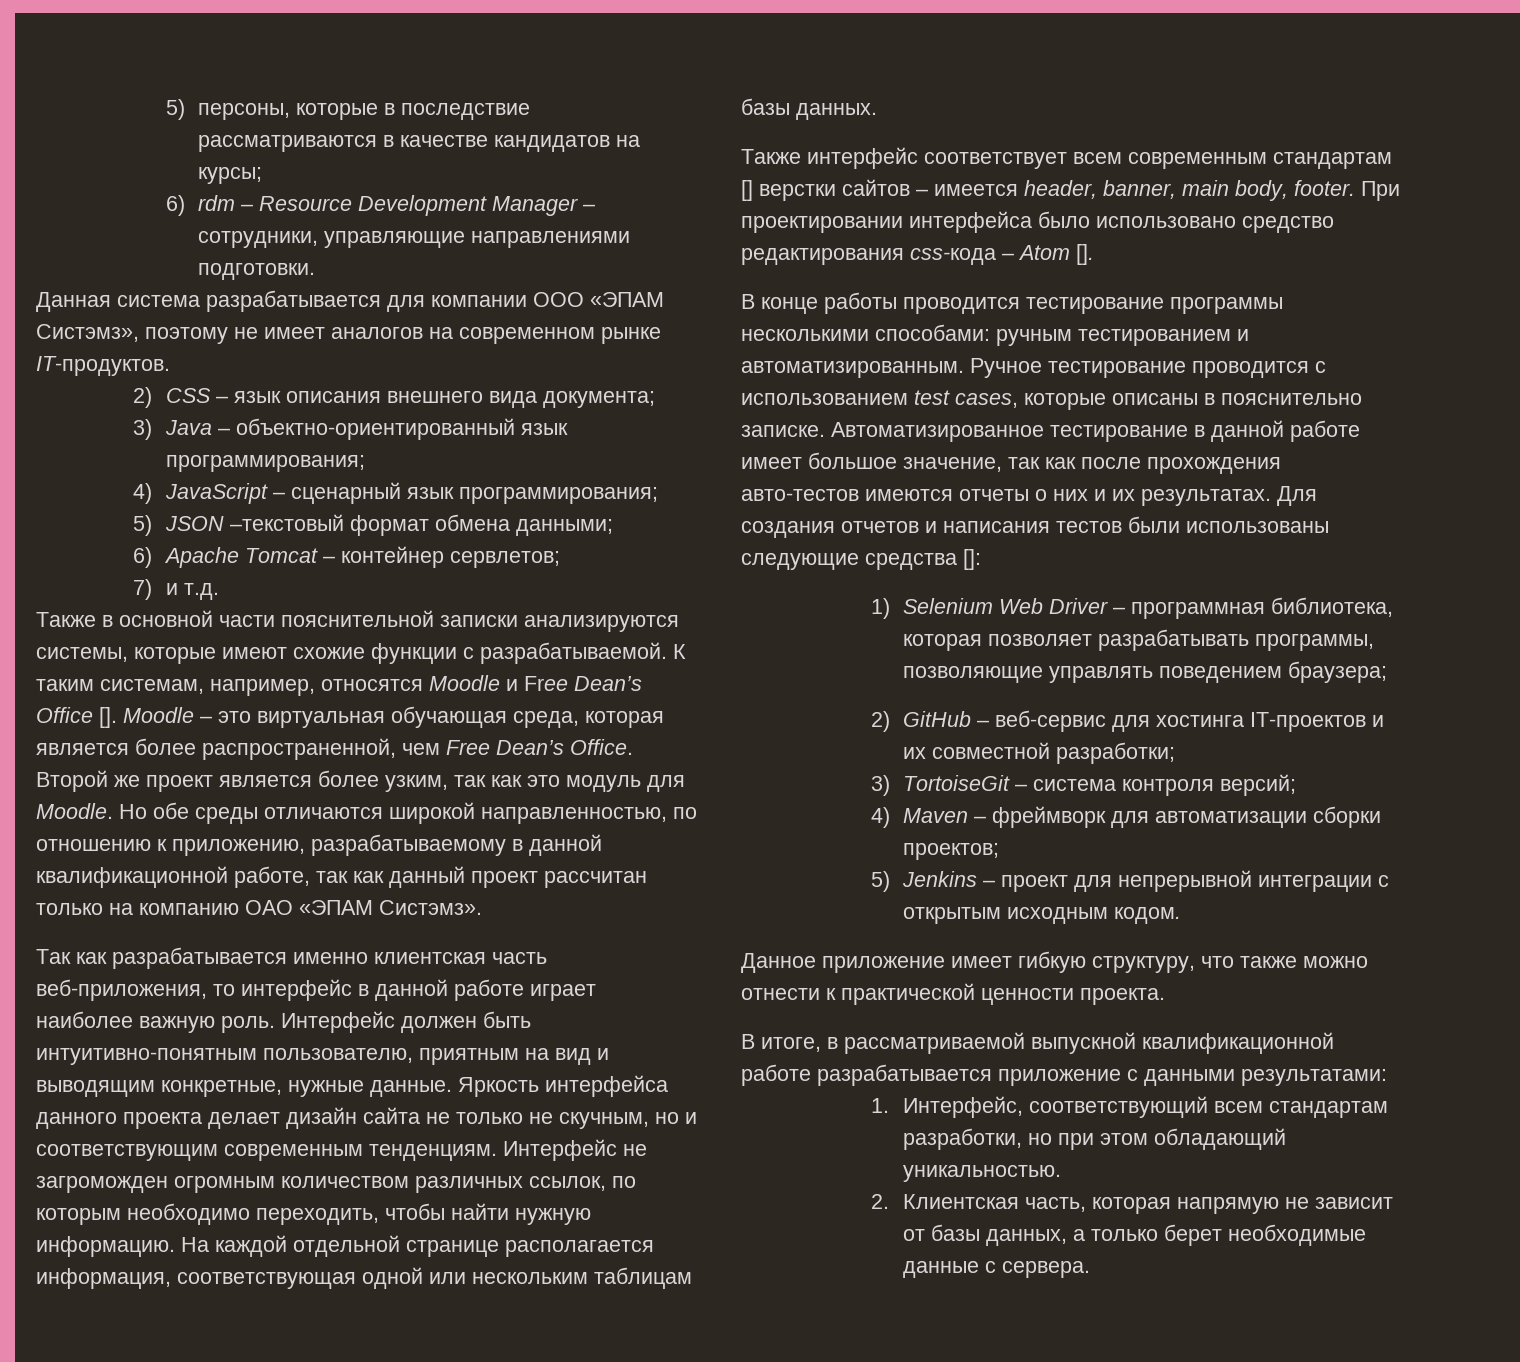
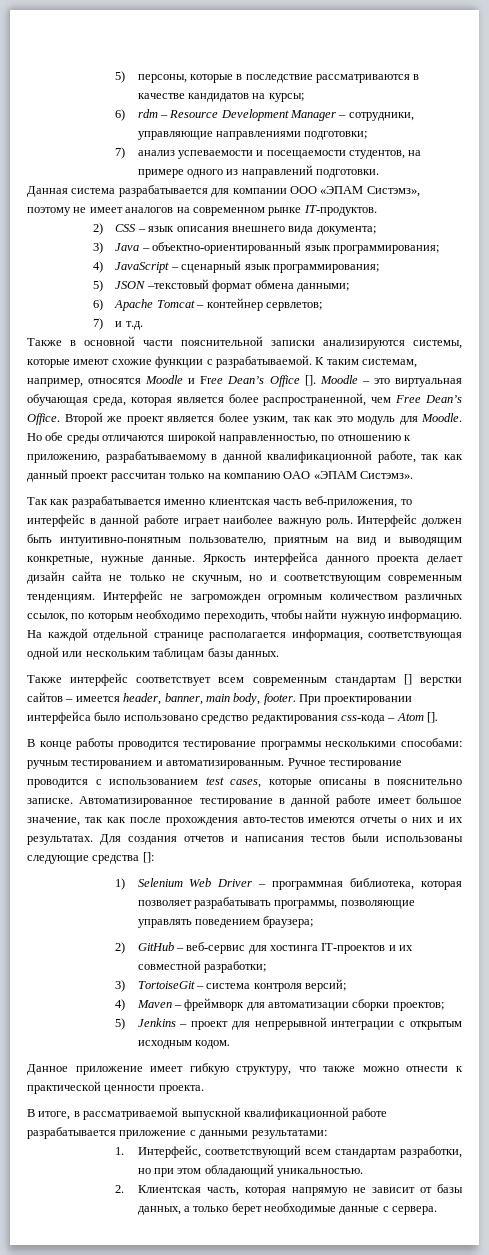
- 6) rdm – Resource Development Manager – сотрудники, управляющие направлениями подготовки.
+ 6) rdm – Resource Development Manager – сотрудники, управляющие направлениями подготовки;
+ 7) анализ успеваемости и посещаемости студентов, на примере одного из направлений подготовки.

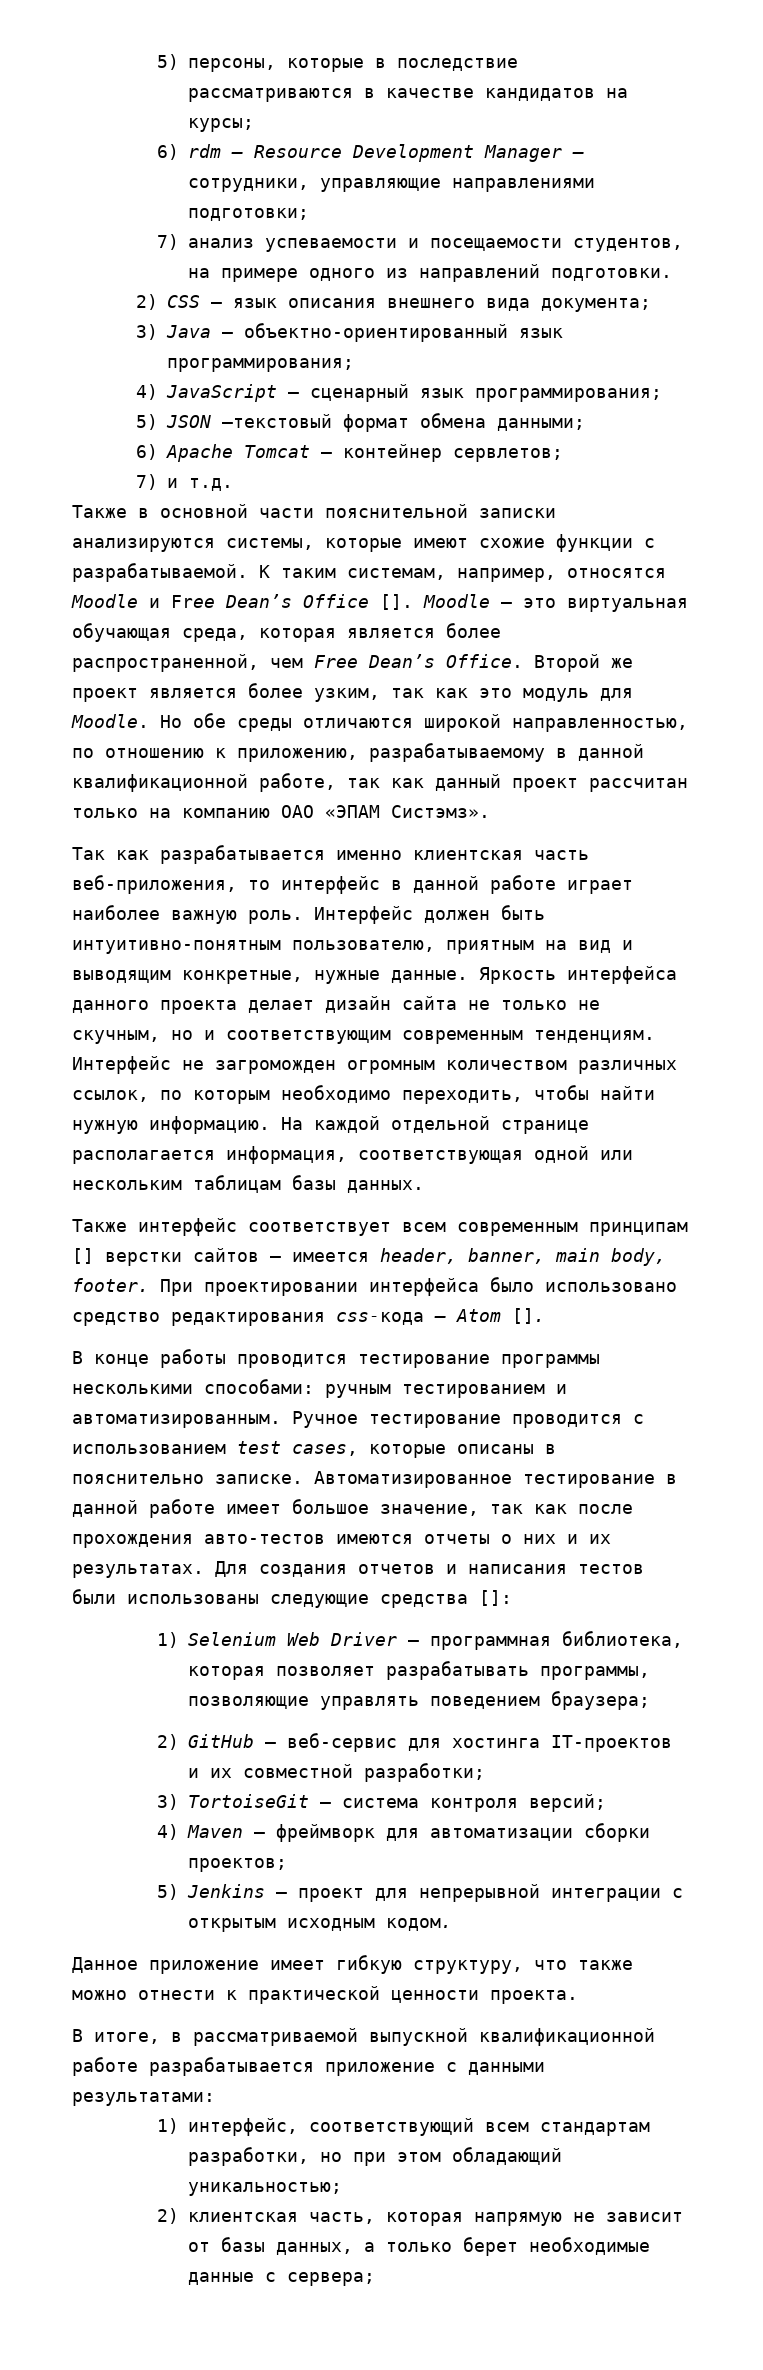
- Данная система разрабатывается для компании ООО «ЭПАМ Систэмз», поэтому не имеет аналогов на современном рынке IT-продуктов.
- Также интерфейс соответствует всем современным стандартам [] верстки сайтов – имеется header, banner, main body, footer.
+ Также интерфейс соответствует всем современным принципам [] верстки сайтов – имеется header, banner, main body, footer.
- 1. Интерфейс, соответствующий всем стандартам разработки, но при этом обладающий уникальностью.
- 2. Клиентская часть, которая напрямую не зависит от базы данных, а только берет необходимые данные с сервера.
+ 1) интерфейс, соответствующий всем стандартам разработки, но при этом обладающий уникальностью;
+ 2) клиентская часть, которая напрямую не зависит от базы данных, а только берет необходимые данные с сервера;

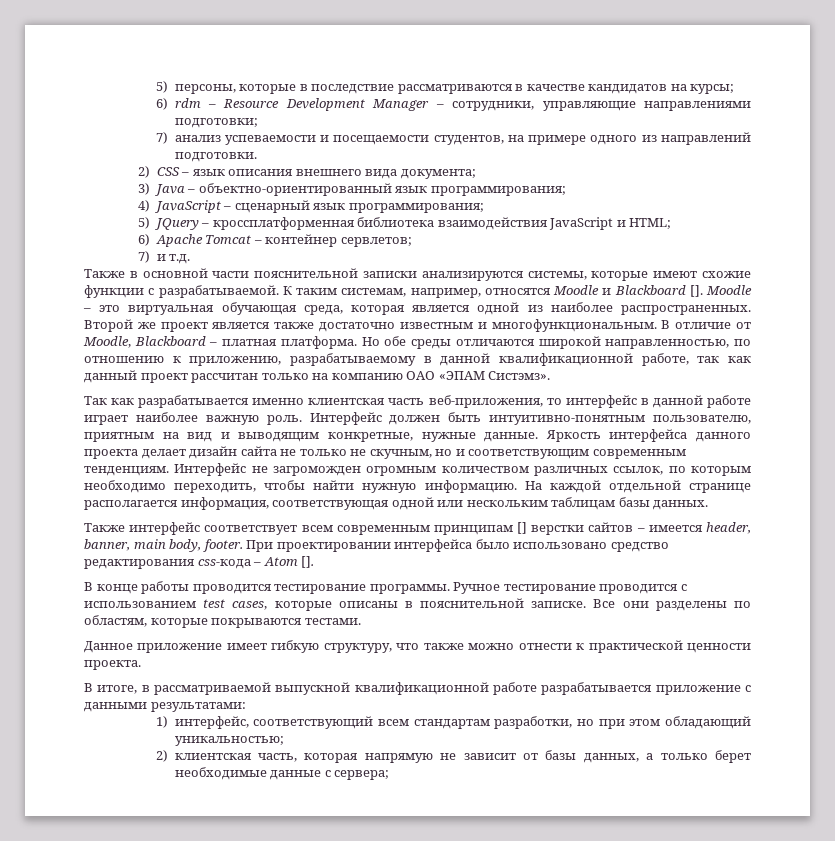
- 5) JSON –текстовый формат обмена данными;
+ 5) JQuery – кроссплатформенная библиотека взаимодействия JavaScript и HTML;
- К таким системам, например, относятся Moodle и Free Dean’s Office [].
+ К таким системам, например, относятся Moodle и Blackboard [].
- Moodle – это виртуальная обучающая среда, которая является более распространенной, чем Free Dean’s Office. Второй же проект является более узким, так как это модуль для Moodle.
+ Moodle – это виртуальная обучающая среда, которая является одной из наиболее распространенных. Второй же проект является также достаточно известным и многофункциональным. В отличие от Moodle, Blackboard – платная платформа.
- В конце работы проводится тестирование программы несколькими способами: ручным тестированием и автоматизированным.
+ В конце работы проводится тестирование программы.
- Ручное тестирование проводится с использованием test cases, которые описаны в пояснительно записке. Автоматизированное тестирование в данной работе имеет большое значение, так как после прохождения авто-тестов имеются отчеты о них и их результатах. Для создания отчетов и написания тестов были использованы следующие средства []:
- 1) Selenium Web Driver – программная библиотека, которая позволяет разрабатывать программы, позволяющие управлять поведением браузера;
- 2) GitHub – веб-сервис для хостинга IT-проектов и их совместной разработки;
- 3) TortoiseGit – система контроля версий;
- 4) Maven – фреймворк для автоматизации сборки проектов;
- 5) Jenkins – проект для непрерывной интеграции с открытым исходным кодом.
+ Ручное тестирование проводится с использованием test cases, которые описаны в пояснительной записке. Все они разделены по областям, которые покрываются тестами.

